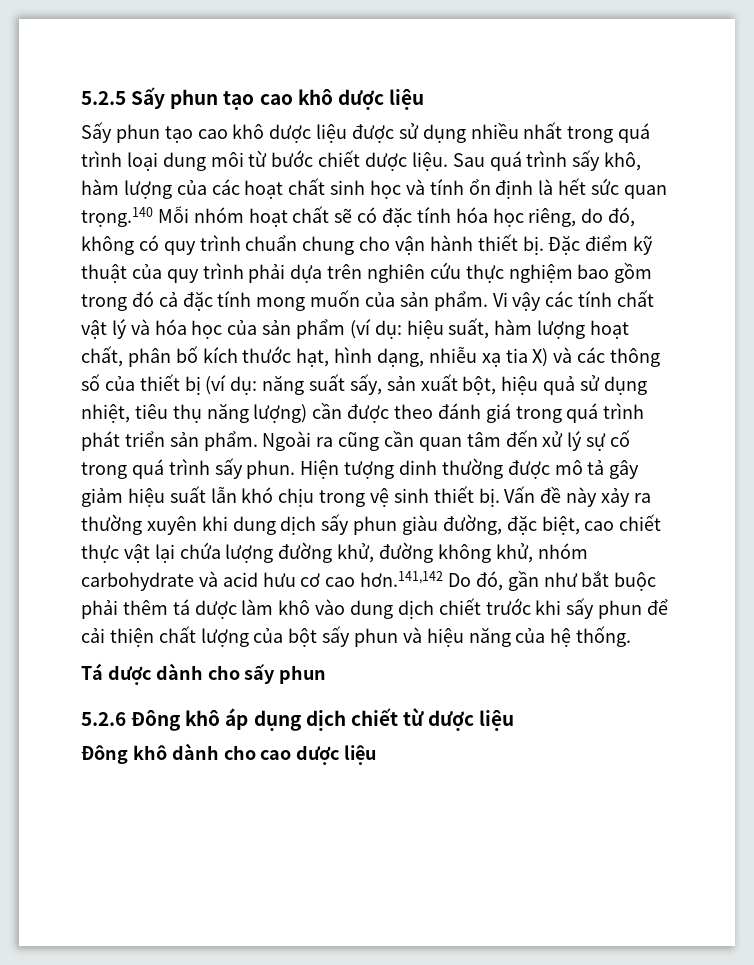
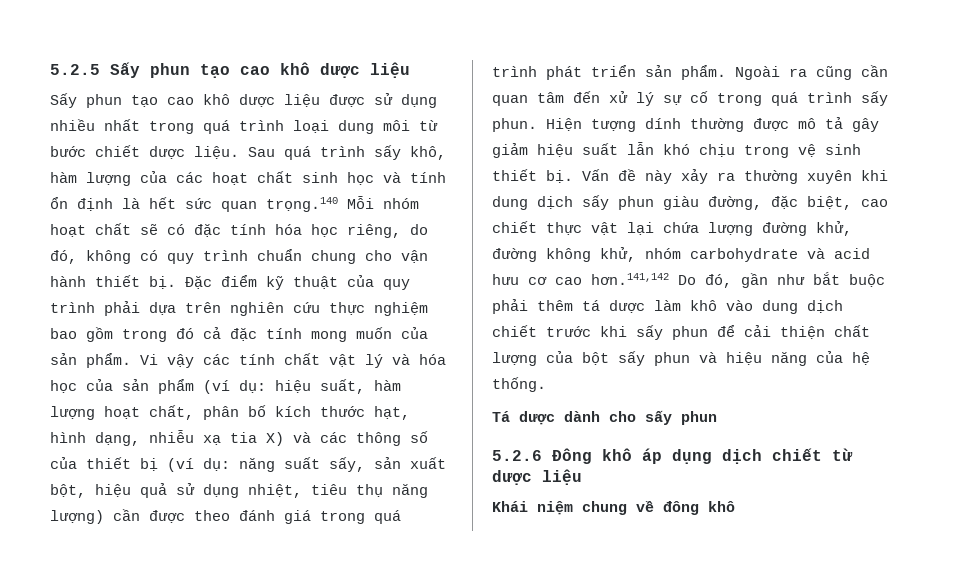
- Hiện tượng dinh thường được mô tả gây giảm hiệu suất lẫn khó chịu trong vệ sinh thiết bị.
+ Hiện tượng dính thường được mô tả gây giảm hiệu suất lẫn khó chịu trong vệ sinh thiết bị.
- Đông khô dành cho cao dược liệu
+ Khái niệm chung về đông khô

